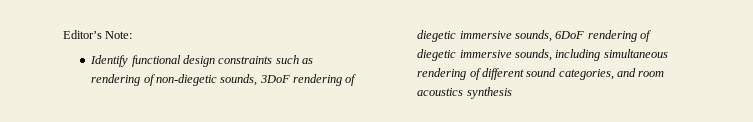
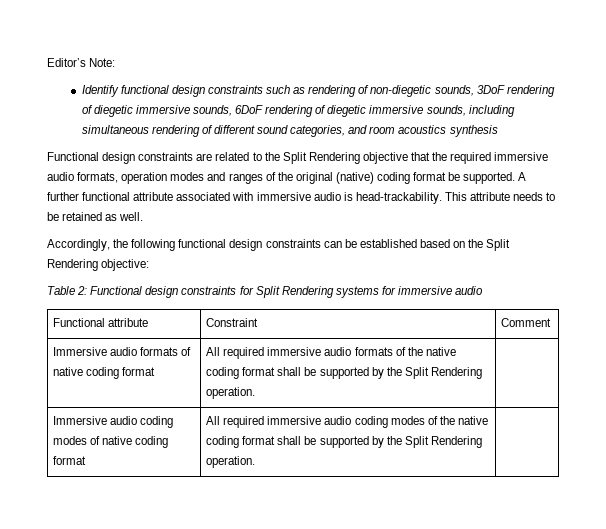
+ Functional design constraints are related to the Split Rendering objective that the required immersive audio formats, operation modes and ranges of the original (native) coding format be supported. A further functional attribute associated with immersive audio is head-trackability. This attribute needs to be retained as well.
+ Accordingly, the following functional design constraints can be established based on the Split Rendering objective:
+ Table 2: Functional design constraints for Split Rendering systems for immersive audio
+ Functional attribute | Constraint | Comment
+ Immersive audio formats of native coding format | All required immersive audio formats of the native coding format shall be supported by the Split Rendering operation. |
+ Immersive audio coding modes of native coding format | All required immersive audio coding modes of the native coding format shall be supported by the Split Rendering operation. |

